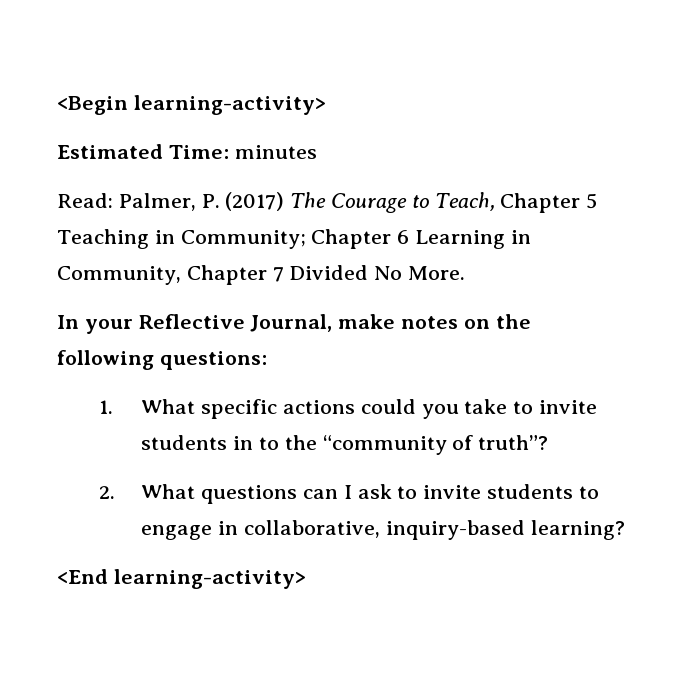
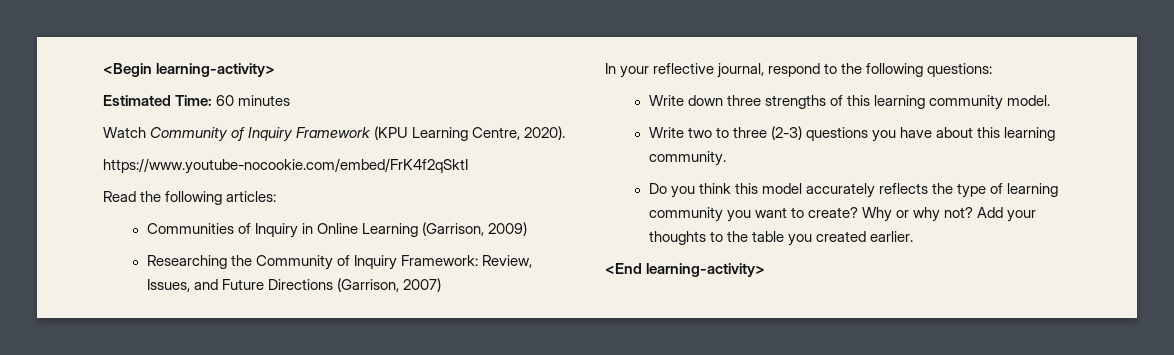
- Estimated Time: minutes
+ Estimated Time: 60 minutes
- Read: Palmer, P. (2017) The Courage to Teach, Chapter 5 Teaching in Community; Chapter 6 Learning in Community, Chapter 7 Divided No More.
- In your Reflective Journal, make notes on the following questions:
- 1. What specific actions could you take to invite students in to the “community of truth”?
- 2. What questions can I ask to invite students to engage in collaborative, inquiry-based learning?
+ Watch Community of Inquiry Framework (KPU Learning Centre, 2020).
+ https://www.youtube-nocookie.com/embed/FrK4f2qSktI
+ Read the following articles:
+ Communities of Inquiry in Online Learning (Garrison, 2009)
+ Researching the Community of Inquiry Framework: Review, Issues, and Future Directions (Garrison, 2007)
+ In your reflective journal, respond to the following questions:
+ Write down three strengths of this learning community model.
+ Write two to three (2-3) questions you have about this learning community.
+ Do you think this model accurately reflects the type of learning community you want to create? Why or why not? Add your thoughts to the table you created earlier.

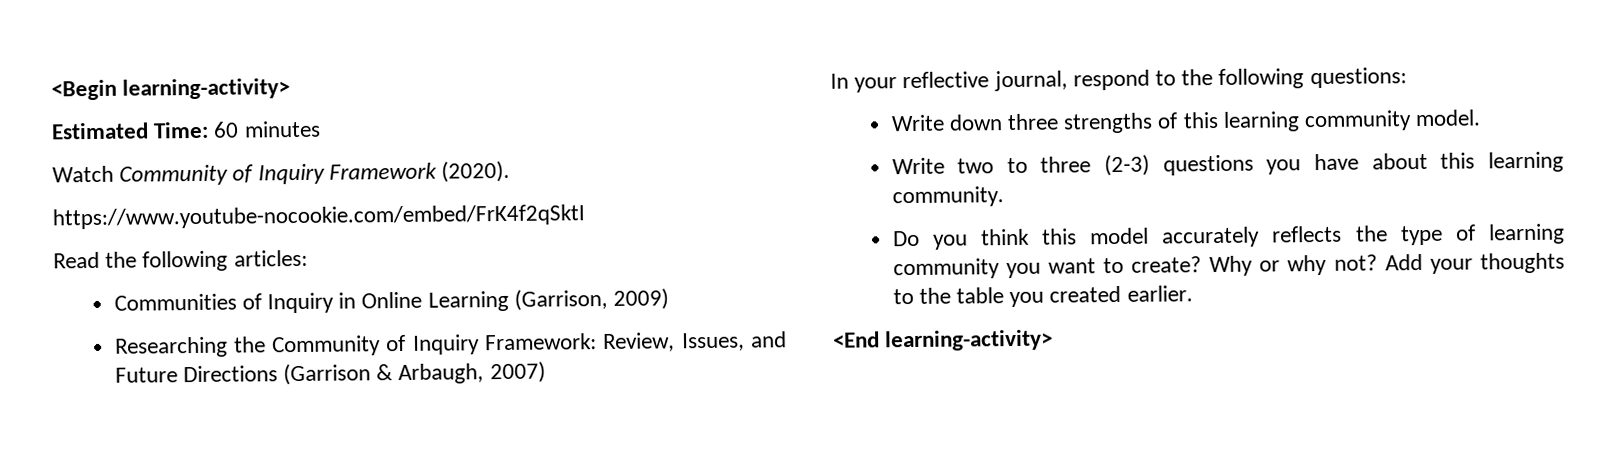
- Watch Community of Inquiry Framework (KPU Learning Centre, 2020).
+ Watch Community of Inquiry Framework (2020).
- Researching the Community of Inquiry Framework: Review, Issues, and Future Directions (Garrison, 2007)
+ Researching the Community of Inquiry Framework: Review, Issues, and Future Directions (Garrison & Arbaugh, 2007)

